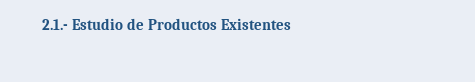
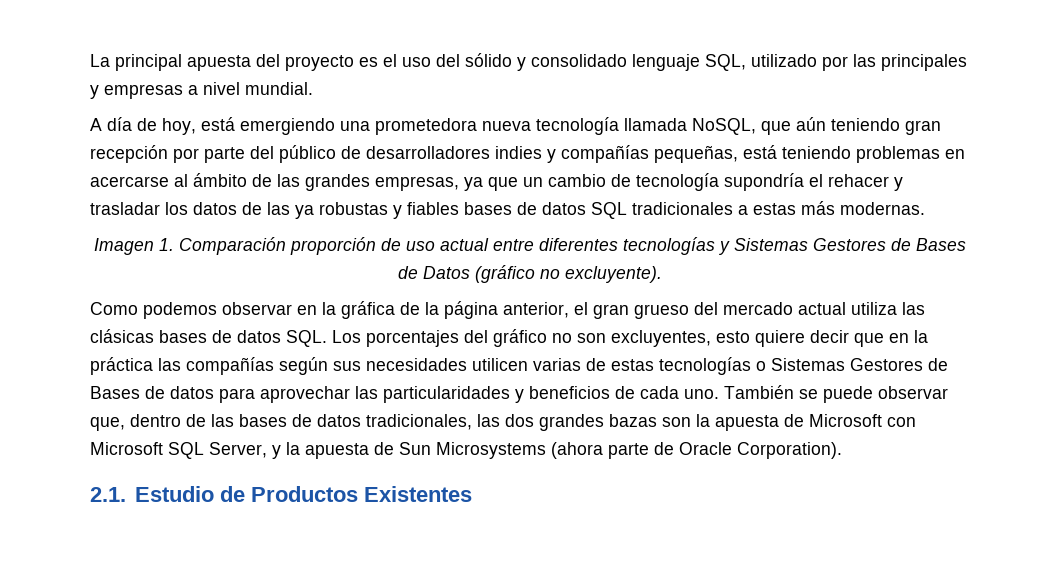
- 2.1.- Estudio de Productos Existentes
+ La principal apuesta del proyecto es el uso del sólido y consolidado lenguaje SQL, utilizado por las principales y empresas a nivel mundial.
+ A día de hoy, está emergiendo una prometedora nueva tecnología llamada NoSQL, que aún teniendo gran recepción por parte del público de desarrolladores indies y compañías pequeñas, está teniendo problemas en acercarse al ámbito de las grandes empresas, ya que un cambio de tecnología supondría el rehacer y trasladar los datos de las ya robustas y fiables bases de datos SQL tradicionales a estas más modernas.
+ Imagen 1. Comparación proporción de uso actual entre diferentes tecnologías y Sistemas Gestores de Bases de Datos (gráfico no excluyente).
+ Como podemos observar en la gráfica de la página anterior, el gran grueso del mercado actual utiliza las clásicas bases de datos SQL. Los porcentajes del gráfico no son excluyentes, esto quiere decir que en la práctica las compañías según sus necesidades utilicen varias de estas tecnologías o Sistemas Gestores de Bases de datos para aprovechar las particularidades y beneficios de cada uno. También se puede observar que, dentro de las bases de datos tradicionales, las dos grandes bazas son la apuesta de Microsoft con Microsoft SQL Server, y la apuesta de Sun Microsystems (ahora parte de Oracle Corporation).
+ 2.1. Estudio de Productos Existentes

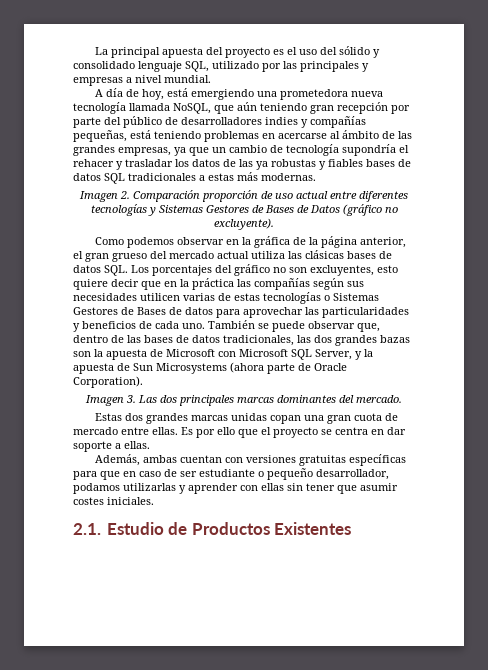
- Imagen 1. Comparación proporción de uso actual entre diferentes tecnologías y Sistemas Gestores de Bases de Datos (gráfico no excluyente).
+ Imagen 2. Comparación proporción de uso actual entre diferentes tecnologías y Sistemas Gestores de Bases de Datos (gráfico no excluyente).
+ Imagen 3. Las dos principales marcas dominantes del mercado.
+ Estas dos grandes marcas unidas copan una gran cuota de mercado entre ellas. Es por ello que el proyecto se centra en dar soporte a ellas.
+ Además, ambas cuentan con versiones gratuitas específicas para que en caso de ser estudiante o pequeño desarrollador, podamos utilizarlas y aprender con ellas sin tener que asumir costes iniciales.

